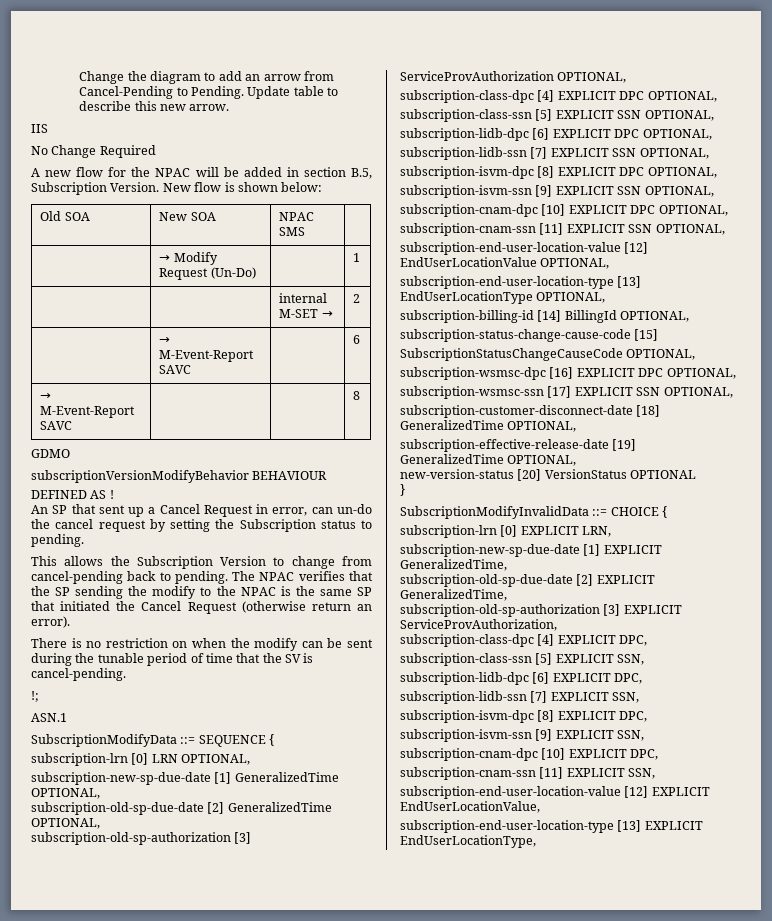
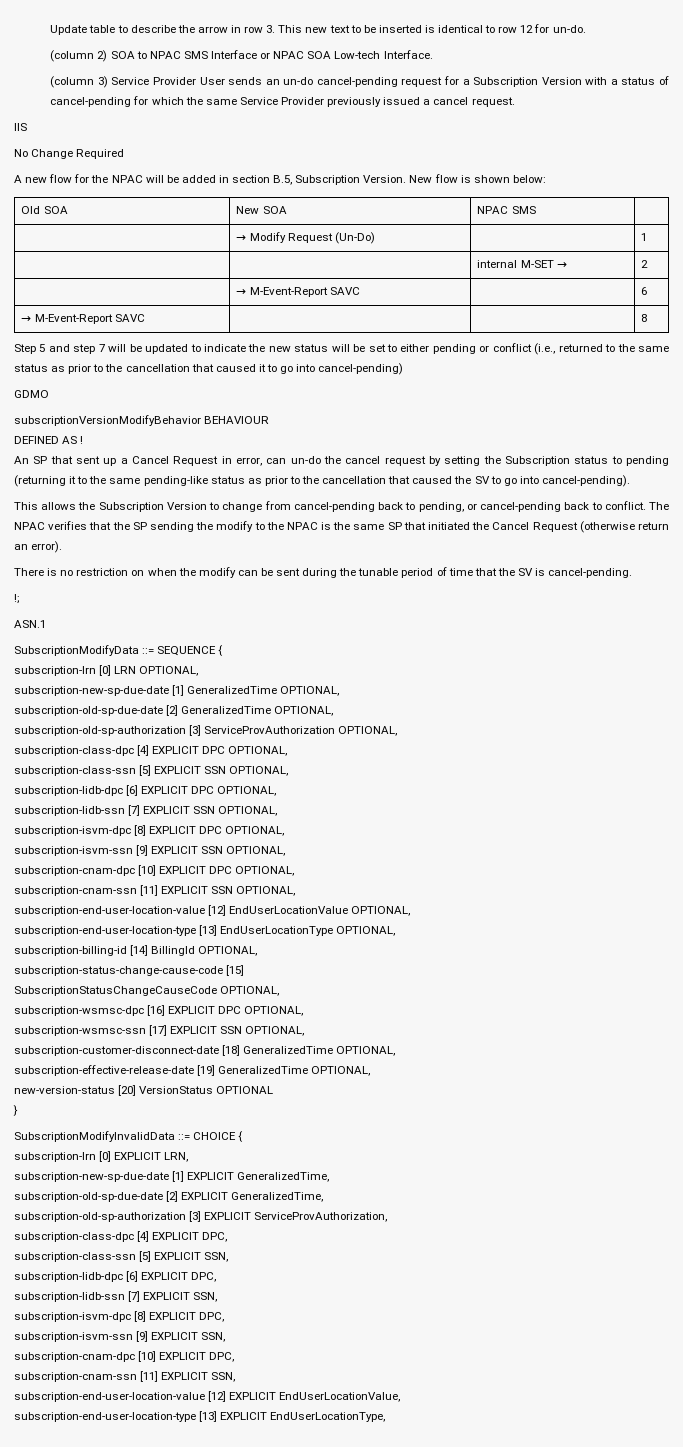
- Change the diagram to add an arrow from Cancel-Pending to Pending. Update table to describe this new arrow.
+ Update table to describe the arrow in row 3. This new text to be inserted is identical to row 12 for un-do.
+ (column 2) SOA to NPAC SMS Interface or NPAC SOA Low-tech Interface.
+ (column 3) Service Provider User sends an un-do cancel-pending request for a Subscription Version with a status of cancel-pending for which the same Service Provider previously issued a cancel request.
+ Step 5 and step 7 will be updated to indicate the new status will be set to either pending or conflict (i.e., returned to the same status as prior to the cancellation that caused it to go into cancel-pending)
- An SP that sent up a Cancel Request in error, can un-do the cancel request by setting the Subscription status to pending.
+ An SP that sent up a Cancel Request in error, can un-do the cancel request by setting the Subscription status to pending (returning it to the same pending-like status as prior to the cancellation that caused the SV to go into cancel-pending).
- This allows the Subscription Version to change from cancel-pending back to pending.
+ This allows the Subscription Version to change from cancel-pending back to pending, or cancel-pending back to conflict.

